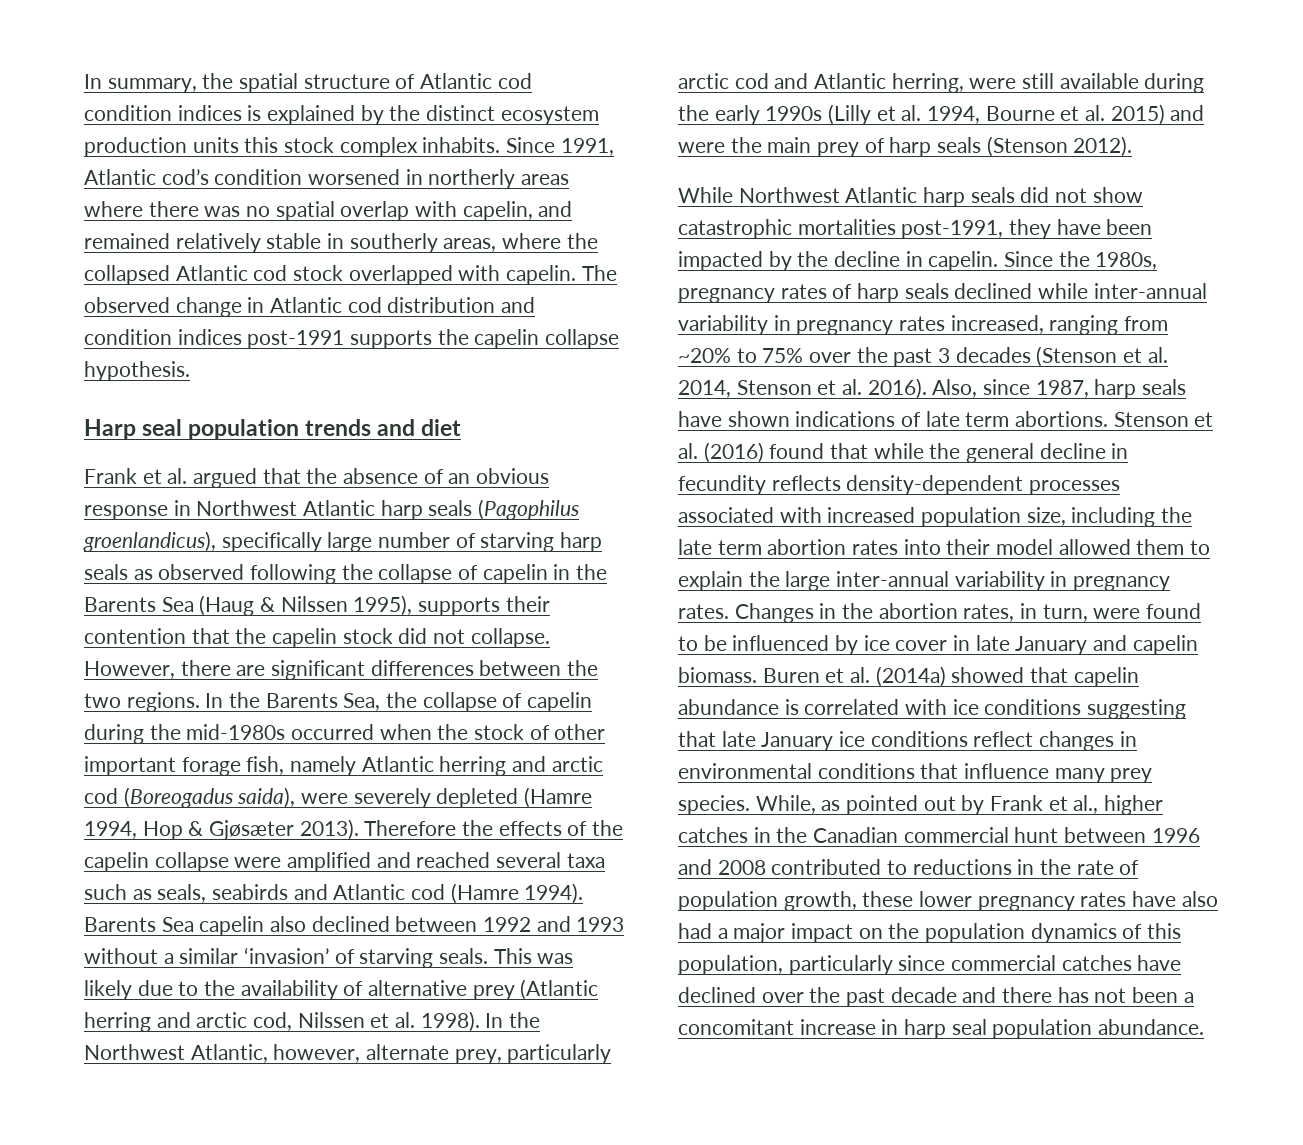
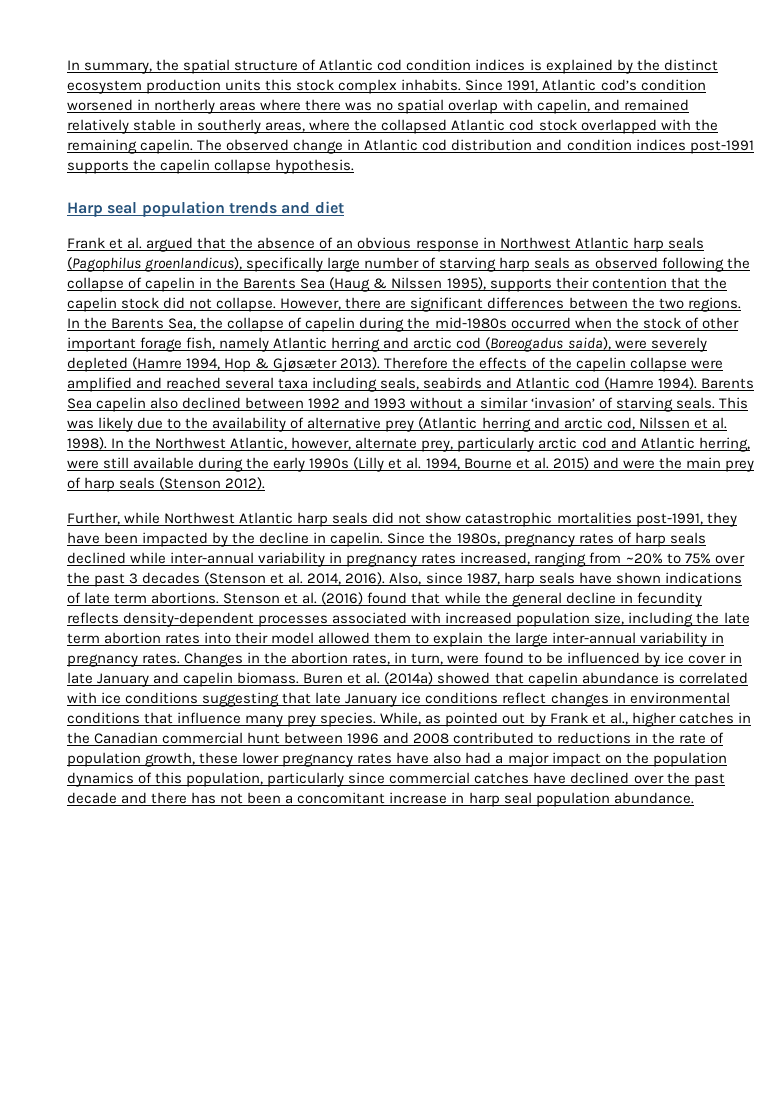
- Since 1991, Atlantic cod’s condition worsened in northerly areas where there was no spatial overlap with capelin, and remained relatively stable in southerly areas, where the collapsed Atlantic cod stock overlapped with capelin.
+ Since 1991, Atlantic cod’s condition worsened in northerly areas where there was no spatial overlap with capelin, and remained relatively stable in southerly areas, where the collapsed Atlantic cod stock overlapped with the remaining capelin.
- Therefore the effects of the capelin collapse were amplified and reached several taxa such as seals, seabirds and Atlantic cod (Hamre 1994).
+ Therefore the effects of the capelin collapse were amplified and reached several taxa including seals, seabirds and Atlantic cod (Hamre 1994).
- While Northwest Atlantic harp seals did not show catastrophic mortalities post-1991, they have been impacted by the decline in capelin.
+ Further, while Northwest Atlantic harp seals did not show catastrophic mortalities post-1991, they have been impacted by the decline in capelin.
- Since the 1980s, pregnancy rates of harp seals declined while inter-annual variability in pregnancy rates increased, ranging from ~20% to 75% over the past 3 decades (Stenson et al. 2014, Stenson et al. 2016).
+ Since the 1980s, pregnancy rates of harp seals declined while inter-annual variability in pregnancy rates increased, ranging from ~20% to 75% over the past 3 decades (Stenson et al. 2014, 2016).

